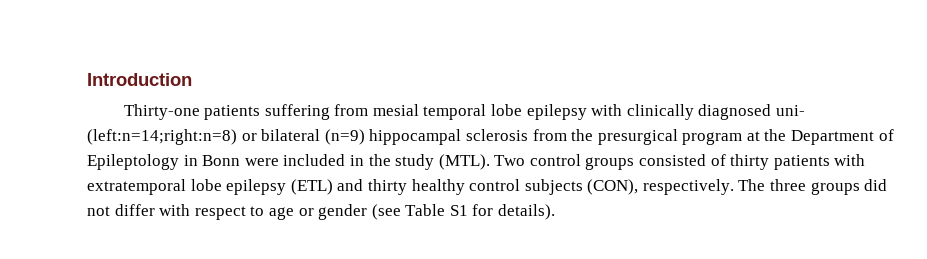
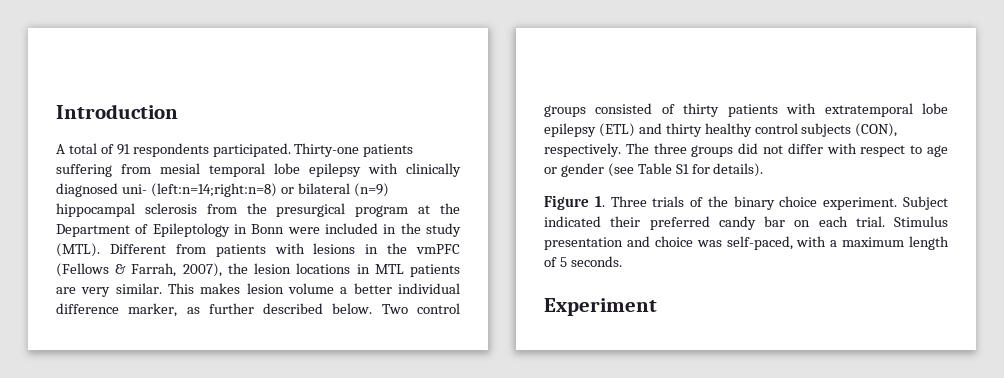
+ A total of 91 respondents participated.
+ Different from patients with lesions in the vmPFC (Fellows & Farrah, 2007), the lesion locations in MTL patients are very similar. This makes lesion volume a better individual difference marker, as further described below.
+ Figure 1. Three trials of the binary choice experiment. Subject indicated their preferred candy bar on each trial. Stimulus presentation and choice was self-paced, with a maximum length of 5 seconds.
+ Experiment

